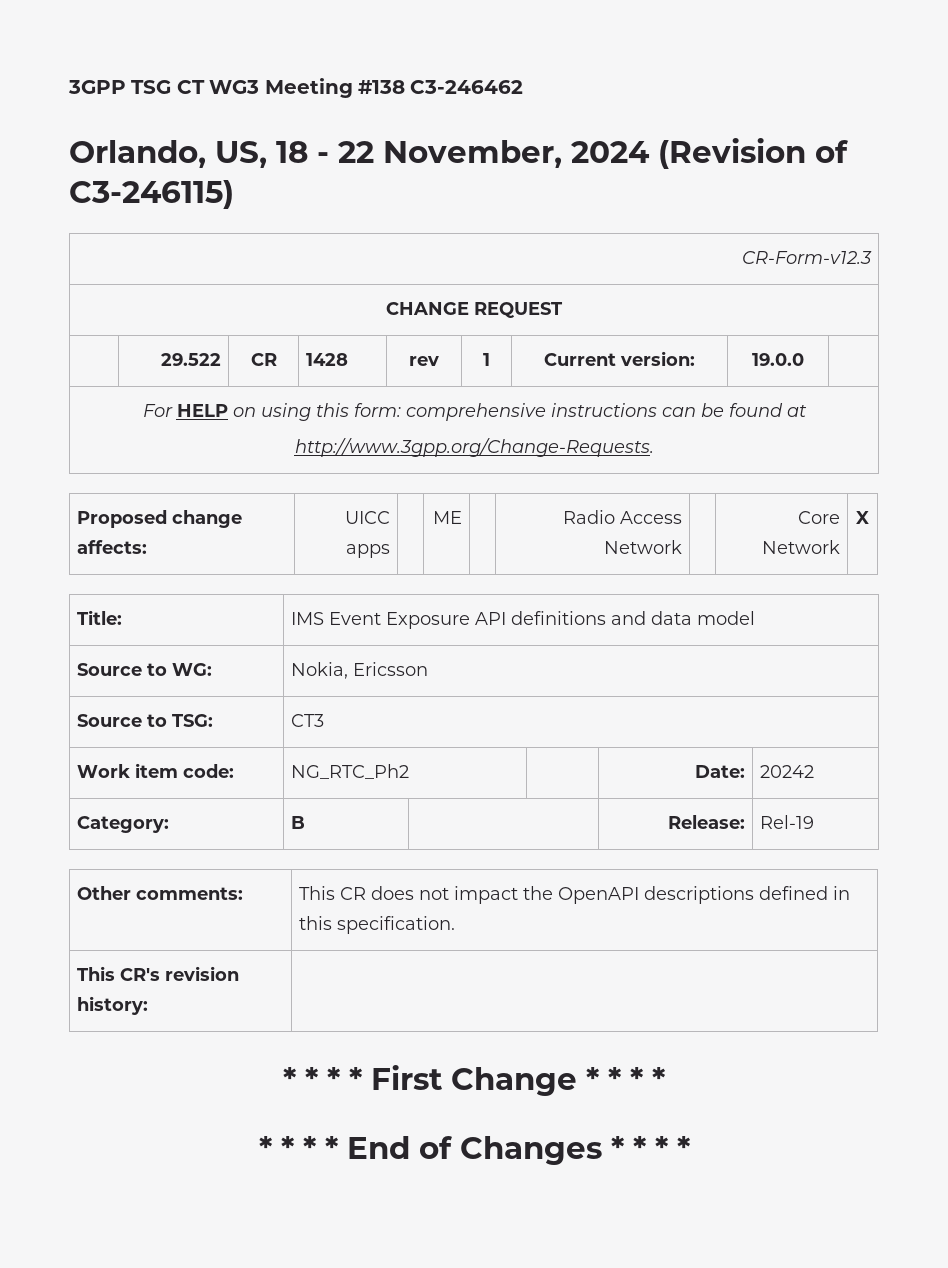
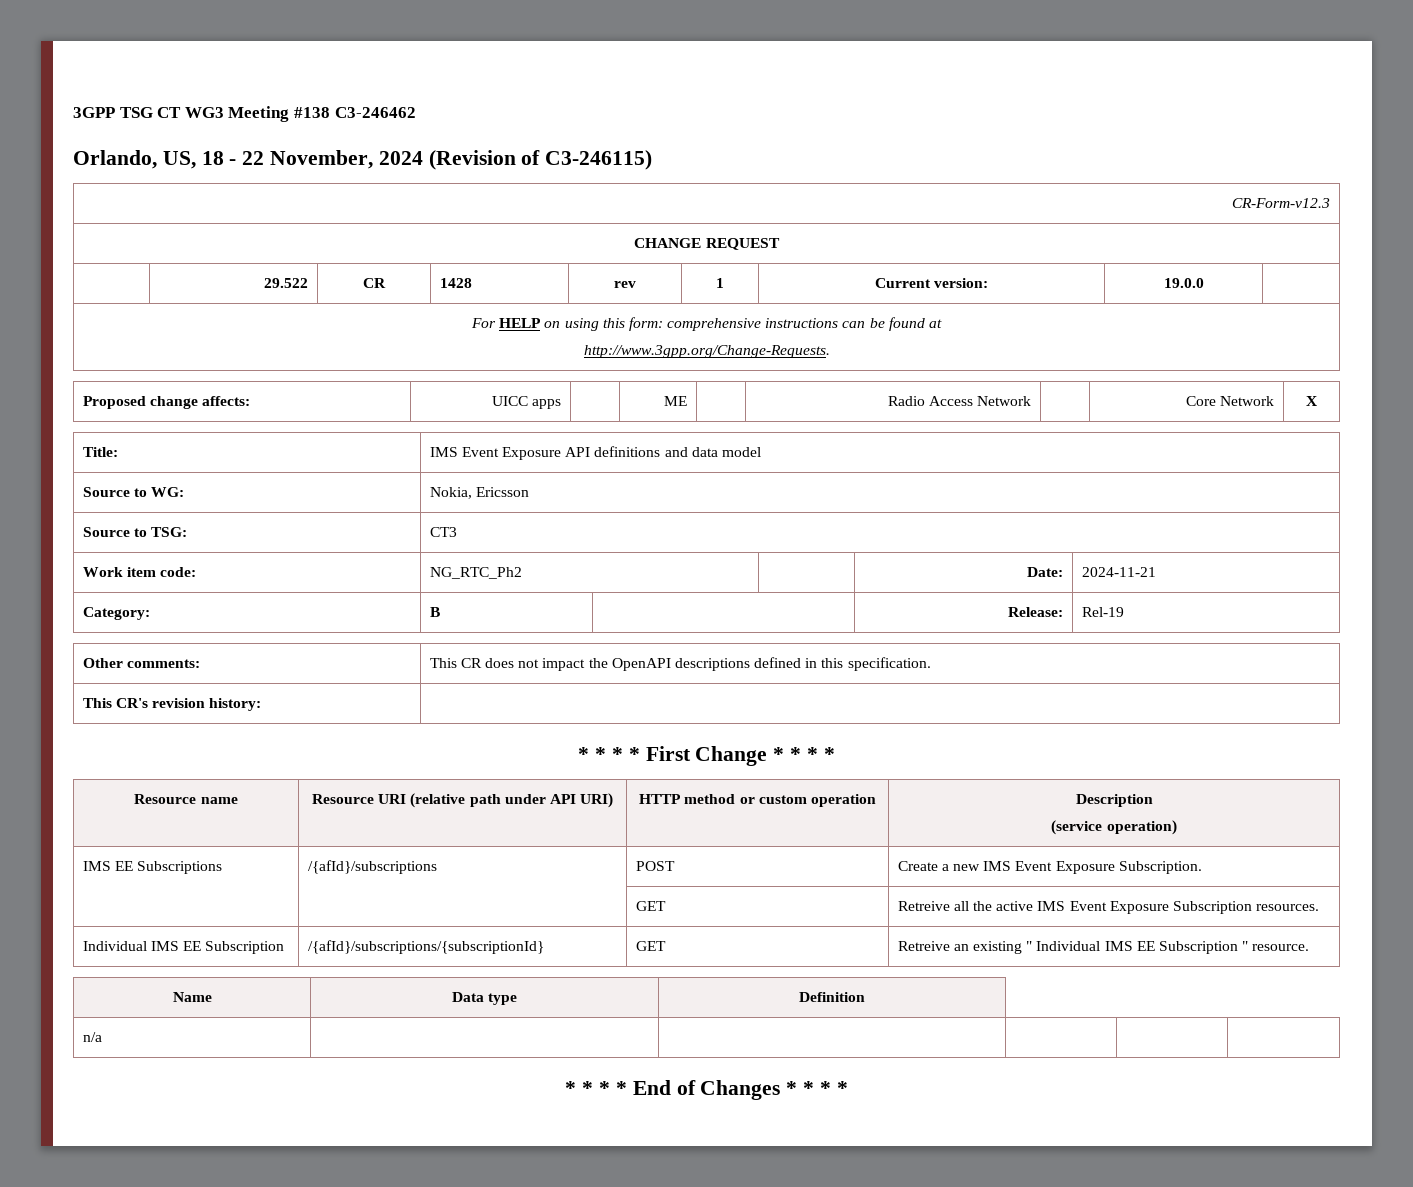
- Work item code: | NG_RTC_Ph2 | | Date: | 20242
+ Work item code: | NG_RTC_Ph2 | | Date: | 2024-11-21
+ Resource name | Resource URI (relative path under API URI) | HTTP method or custom operation | Description
+ (service operation)
+ IMS EE Subscriptions | /{afId}/subscriptions | POST | Create a new IMS Event Exposure Subscription.
+ | | GET | Retreive all the active IMS Event Exposure Subscription resources.
+ Individual IMS EE Subscription | /{afId}/subscriptions/{subscriptionId} | GET | Retreive an existing " Individual IMS EE Subscription " resource.
+ Name | Data type | Definition
+ n/a | | | | |

